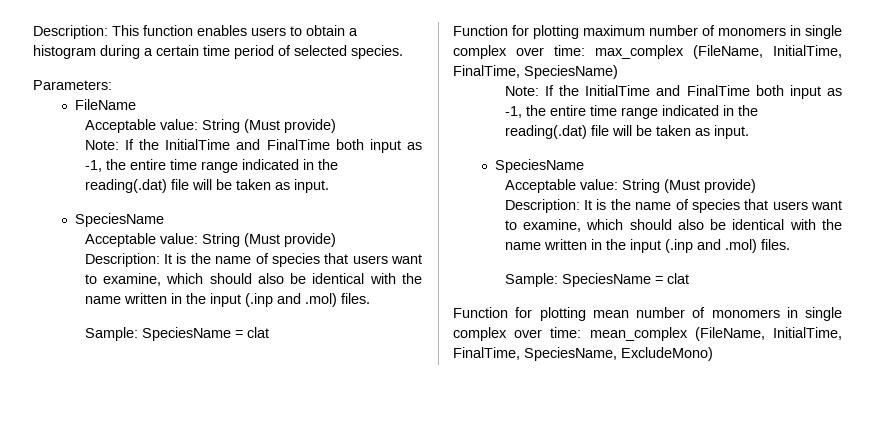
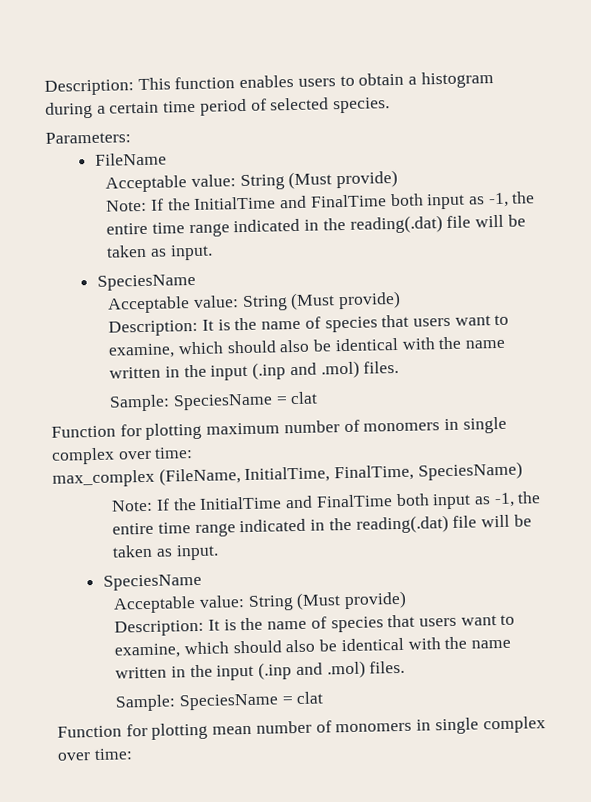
- Function for plotting maximum number of monomers in single complex over time: max_complex (FileName, InitialTime, FinalTime, SpeciesName)
+ Function for plotting maximum number of monomers in single complex over time:
+ max_complex (FileName, InitialTime, FinalTime, SpeciesName)
- Function for plotting mean number of monomers in single complex over time: mean_complex (FileName, InitialTime, FinalTime, SpeciesName, ExcludeMono)
+ Function for plotting mean number of monomers in single complex over time:

